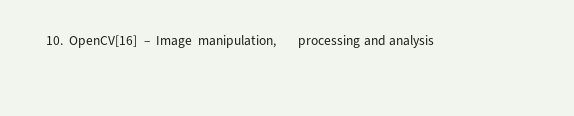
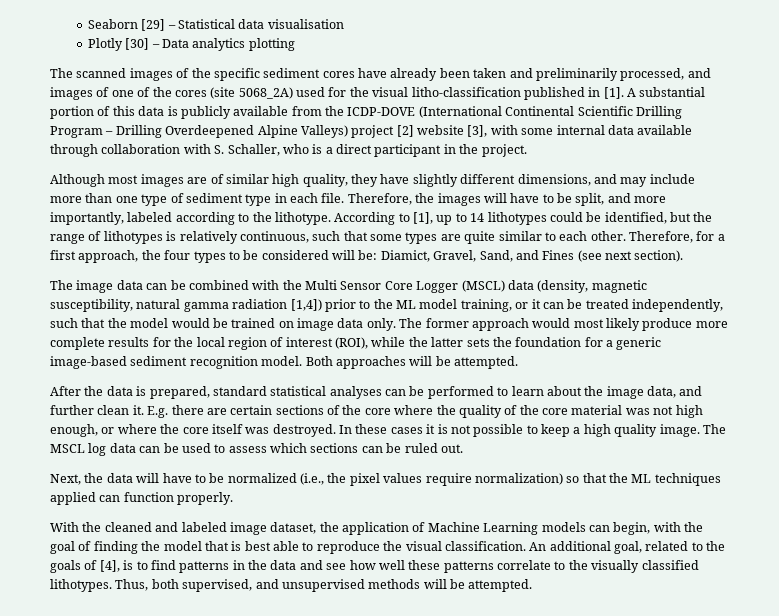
- 10. OpenCV[16] – Image manipulation, processing and analysis
+ Seaborn [29] – Statistical data visualisation
+ Plotly [30] – Data analytics plotting
+ The scanned images of the specific sediment cores have already been taken and preliminarily processed, and images of one of the cores (site 5068_2A) used for the visual litho-classification published in [1]. A substantial portion of this data is publicly available from the ICDP-DOVE (International Continental Scientific Drilling Program – Drilling Overdeepened Alpine Valleys) project [2] website [3], with some internal data available through collaboration with S. Schaller, who is a direct participant in the project.
+ Although most images are of similar high quality, they have slightly different dimensions, and may include more than one type of sediment type in each file. Therefore, the images will have to be split, and more importantly, labeled according to the lithotype. According to [1], up to 14 lithotypes could be identified, but the range of lithotypes is relatively continuous, such that some types are quite similar to each other. Therefore, for a first approach, the four types to be considered will be: Diamict, Gravel, Sand, and Fines (see next section).
+ The image data can be combined with the Multi Sensor Core Logger (MSCL) data (density, magnetic susceptibility, natural gamma radiation [1,4]) prior to the ML model training, or it can be treated independently, such that the model would be trained on image data only. The former approach would most likely produce more complete results for the local region of interest (ROI), while the latter sets the foundation for a generic image-based sediment recognition model. Both approaches will be attempted.
+ After the data is prepared, standard statistical analyses can be performed to learn about the image data, and further clean it. E.g. there are certain sections of the core where the quality of the core material was not high enough, or where the core itself was destroyed. In these cases it is not possible to keep a high quality image. The MSCL log data can be used to assess which sections can be ruled out.
+ Next, the data will have to be normalized (i.e., the pixel values require normalization) so that the ML techniques applied can function properly.
+ With the cleaned and labeled image dataset, the application of Machine Learning models can begin, with the goal of finding the model that is best able to reproduce the visual classification. An additional goal, related to the goals of [4], is to find patterns in the data and see how well these patterns correlate to the visually classified lithotypes. Thus, both supervised, and unsupervised methods will be attempted.

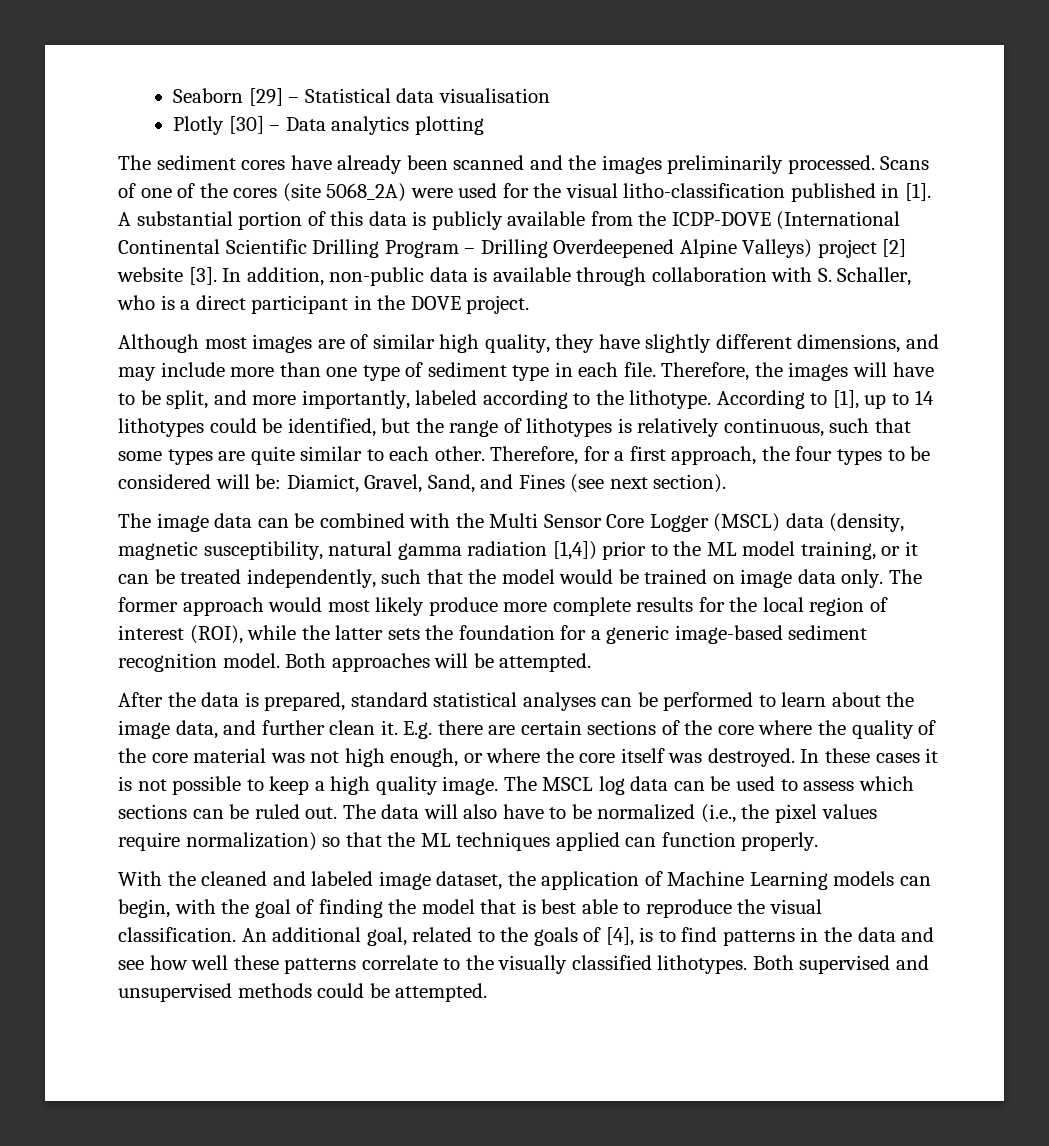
- The scanned images of the specific sediment cores have already been taken and preliminarily processed, and images of one of the cores (site 5068_2A) used for the visual litho-classification published in [1].
+ The sediment cores have already been scanned and the images preliminarily processed. Scans of one of the cores (site 5068_2A) were used for the visual litho-classification published in [1].
- A substantial portion of this data is publicly available from the ICDP-DOVE (International Continental Scientific Drilling Program – Drilling Overdeepened Alpine Valleys) project [2] website [3], with some internal data available through collaboration with S. Schaller, who is a direct participant in the project.
+ A substantial portion of this data is publicly available from the ICDP-DOVE (International Continental Scientific Drilling Program – Drilling Overdeepened Alpine Valleys) project [2] website [3]. In addition, non-public data is available through collaboration with S. Schaller, who is a direct participant in the DOVE project.
- The MSCL log data can be used to assess which sections can be ruled out.
- Next, the data will have to be normalized (i.e., the pixel values require normalization) so that the ML techniques applied can function properly.
+ The MSCL log data can be used to assess which sections can be ruled out. The data will also have to be normalized (i.e., the pixel values require normalization) so that the ML techniques applied can function properly.
- Thus, both supervised, and unsupervised methods will be attempted.
+ Both supervised and unsupervised methods could be attempted.

